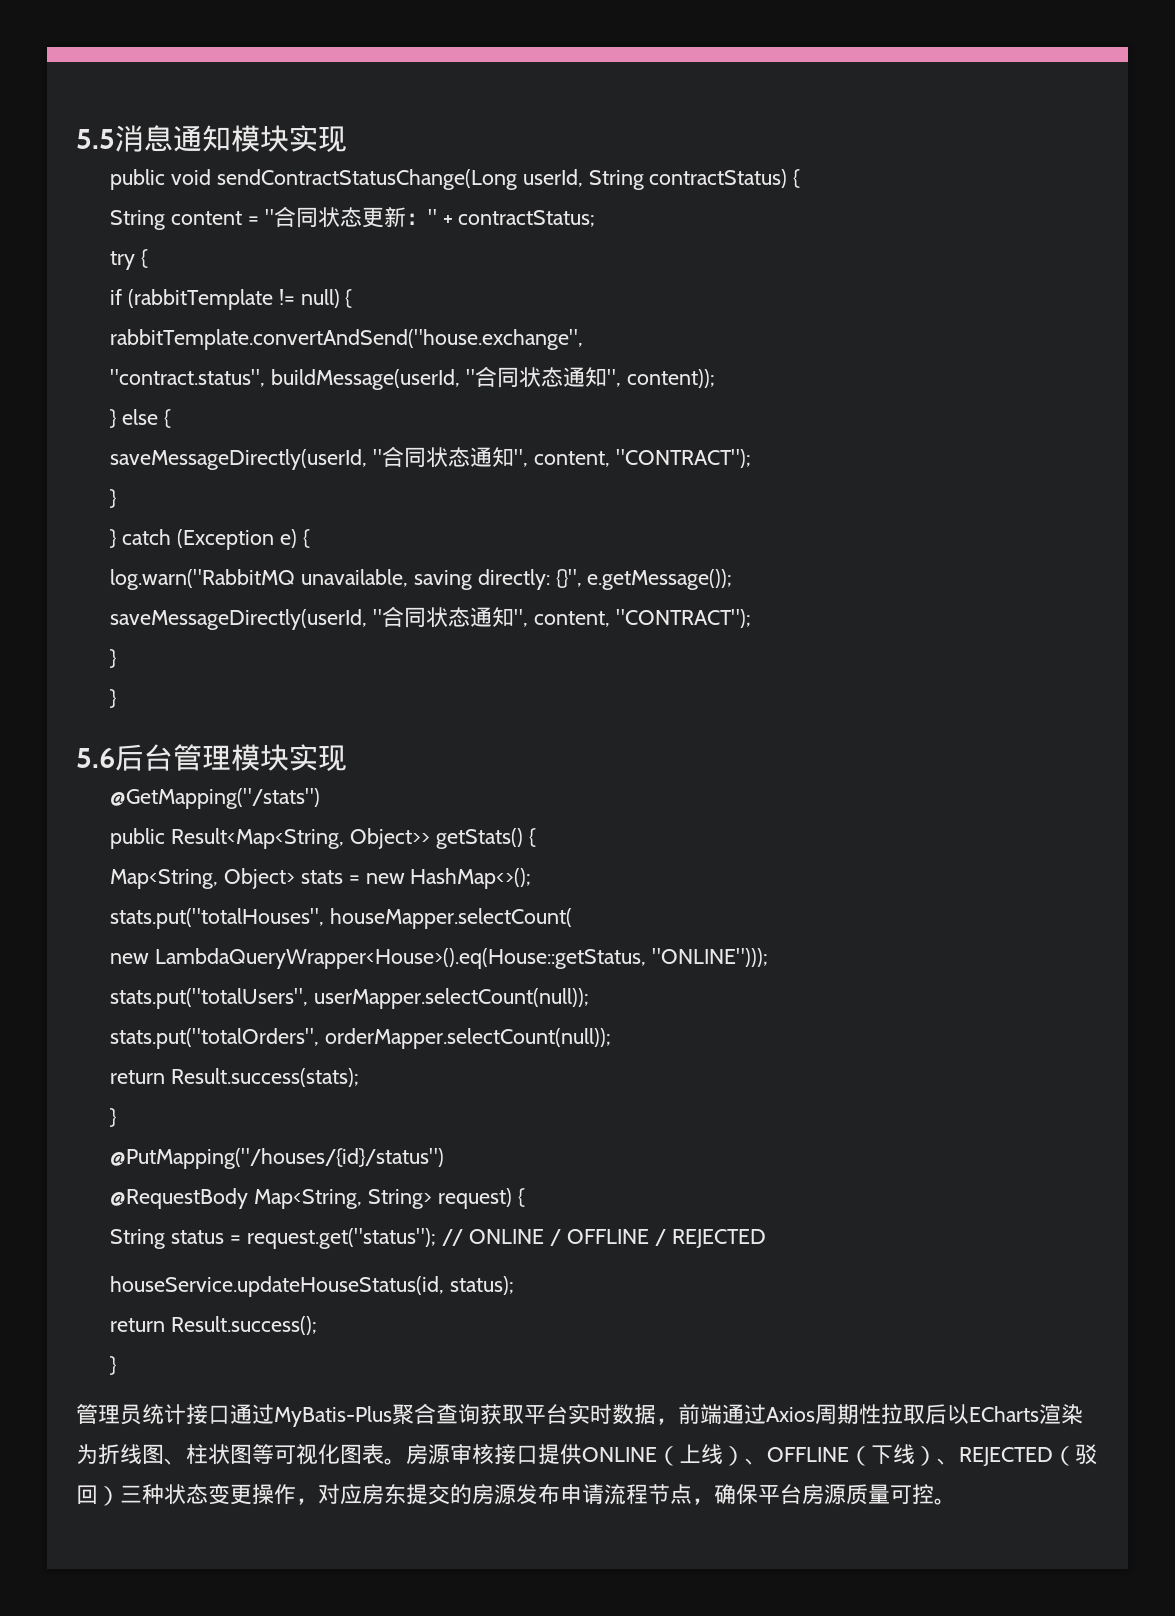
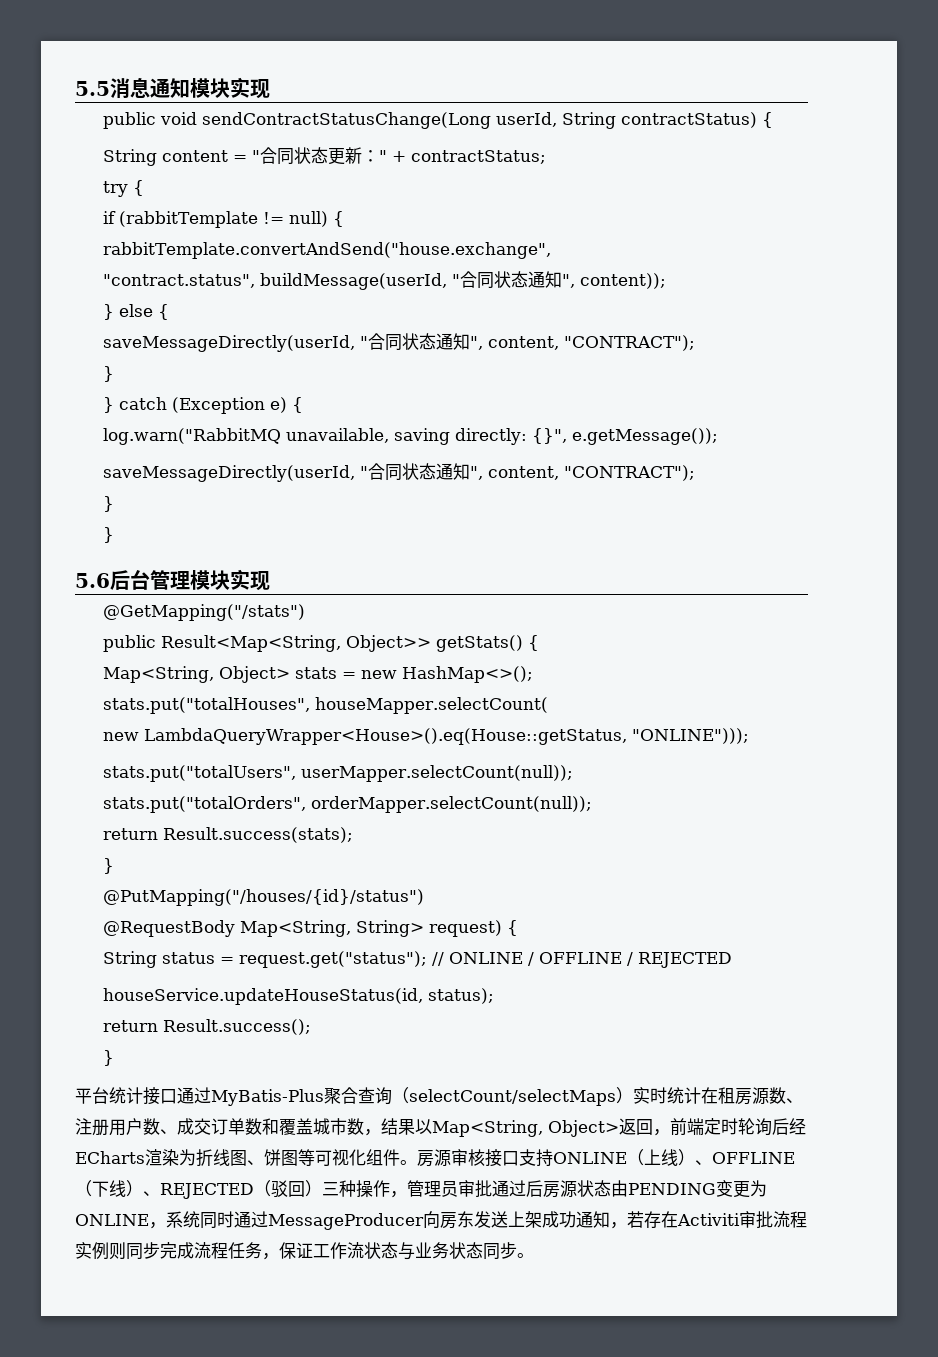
- 管理员统计接口通过MyBatis-Plus聚合查询获取平台实时数据，前端通过Axios周期性拉取后以ECharts渲染为折线图、柱状图等可视化图表。
+ 平台统计接口通过MyBatis-Plus聚合查询（selectCount/selectMaps）实时统计在租房源数、注册用户数、成交订单数和覆盖城市数，结果以Map<String, Object>返回，前端定时轮询后经ECharts渲染为折线图、饼图等可视化组件。
- 房源审核接口提供ONLINE（上线）、OFFLINE（下线）、REJECTED（驳回）三种状态变更操作，对应房东提交的房源发布申请流程节点，确保平台房源质量可控。
+ 房源审核接口支持ONLINE（上线）、OFFLINE（下线）、REJECTED（驳回）三种操作，管理员审批通过后房源状态由PENDING变更为ONLINE，系统同时通过MessageProducer向房东发送上架成功通知，若存在Activiti审批流程实例则同步完成流程任务，保证工作流状态与业务状态同步。

